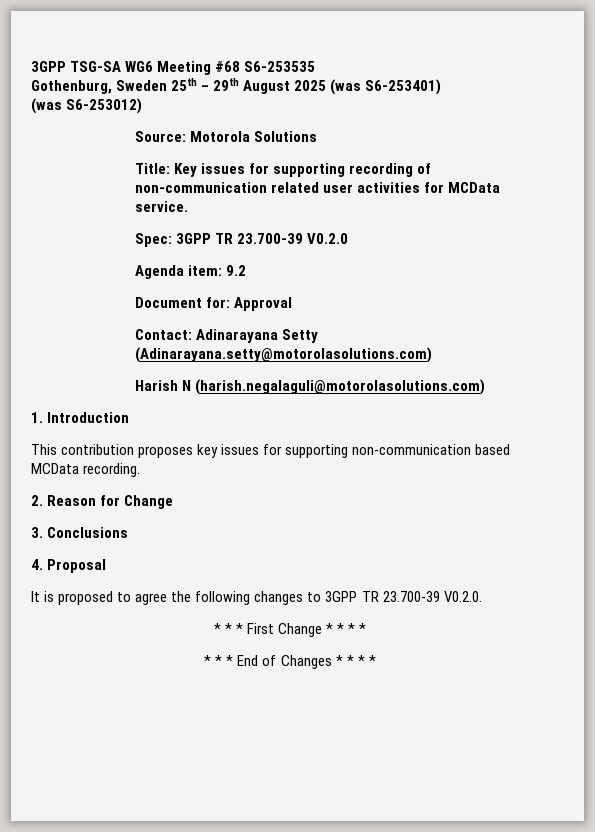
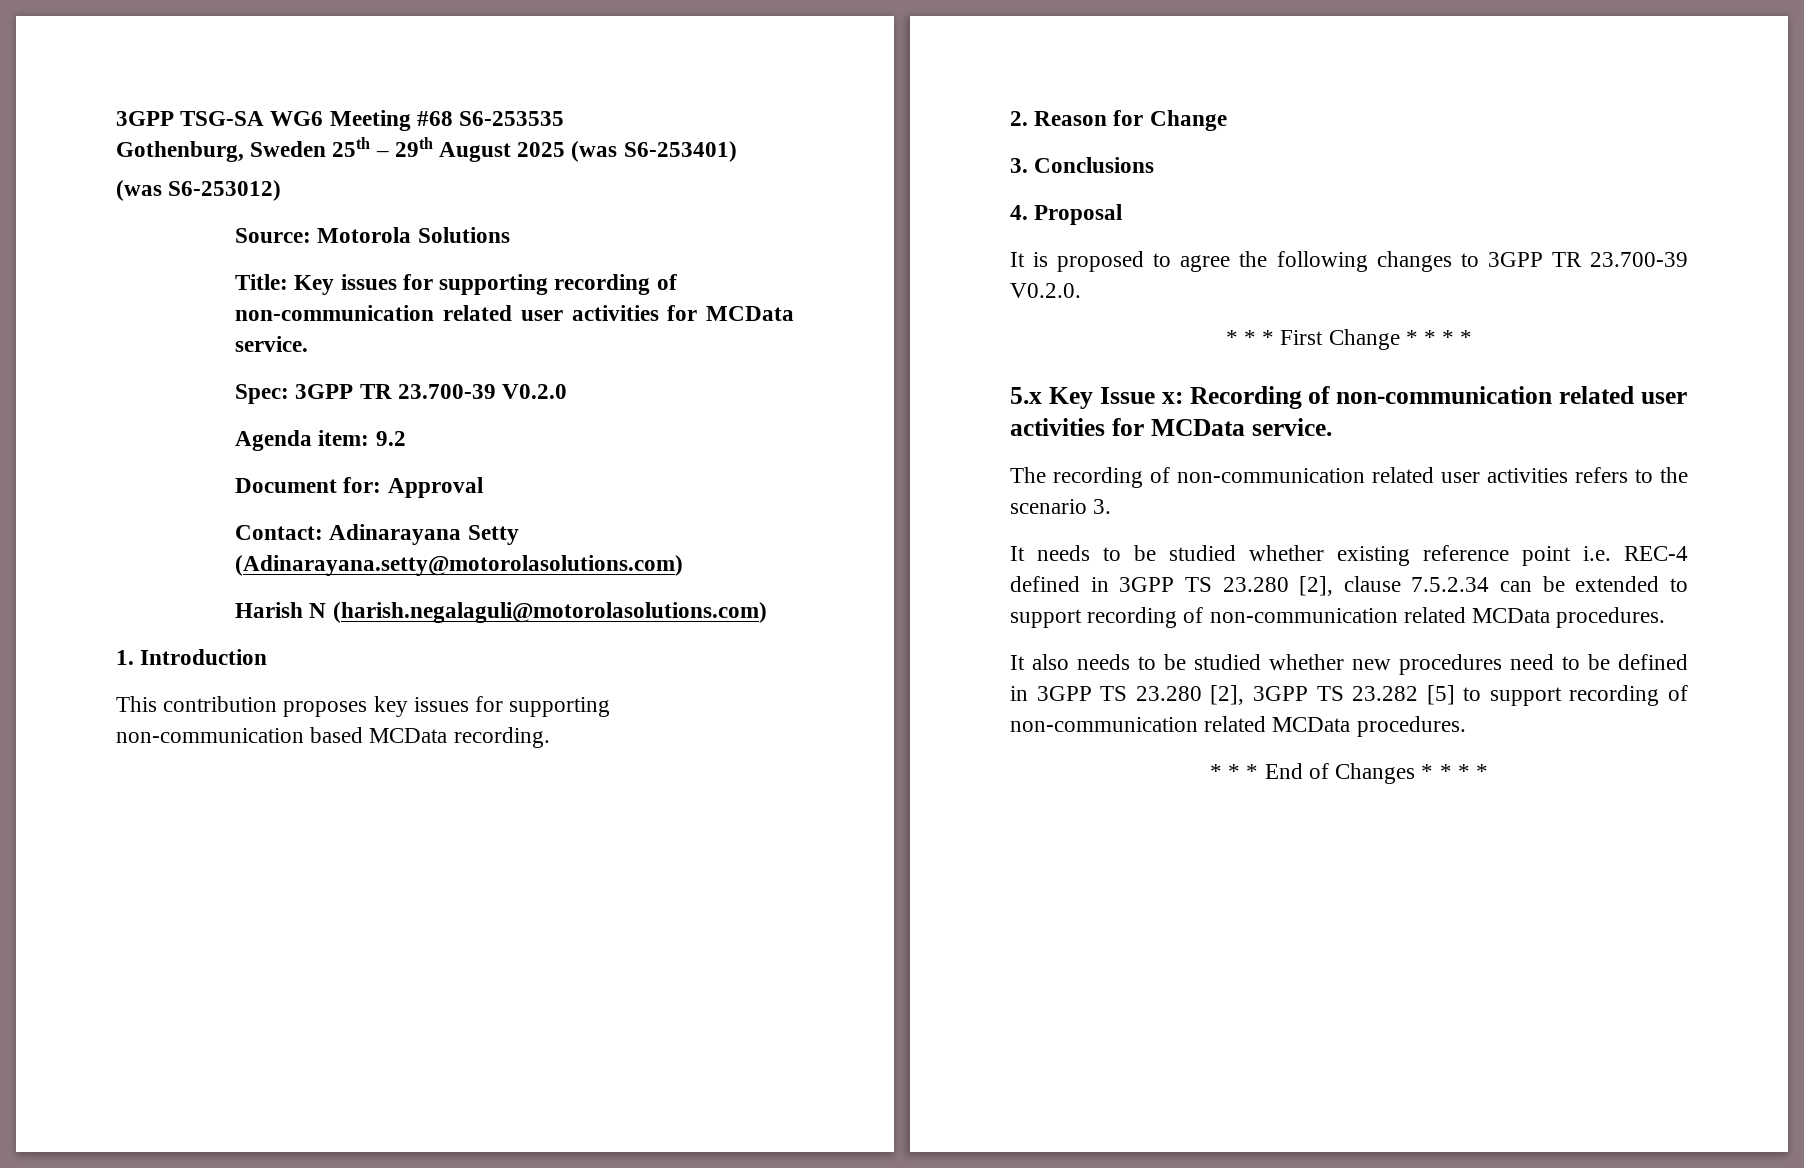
+ 5.x Key Issue x: Recording of non-communication related user activities for MCData service.
+ The recording of non-communication related user activities refers to the scenario 3.
+ It needs to be studied whether existing reference point i.e. REC-4 defined in 3GPP TS 23.280 [2], clause 7.5.2.34 can be extended to support recording of non-communication related MCData procedures.
+ It also needs to be studied whether new procedures need to be defined in 3GPP TS 23.280 [2], 3GPP TS 23.282 [5] to support recording of non-communication related MCData procedures.

